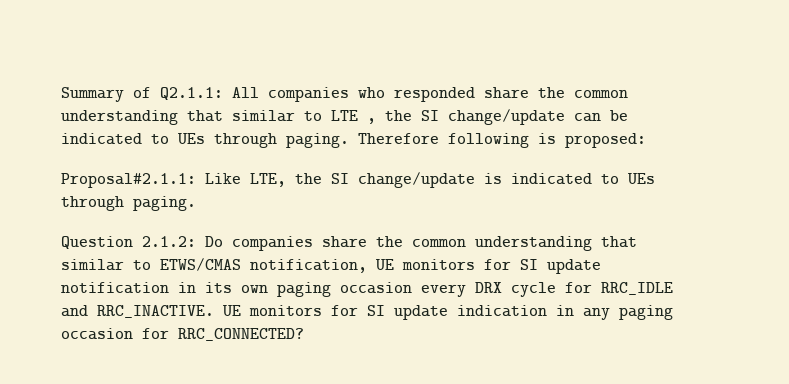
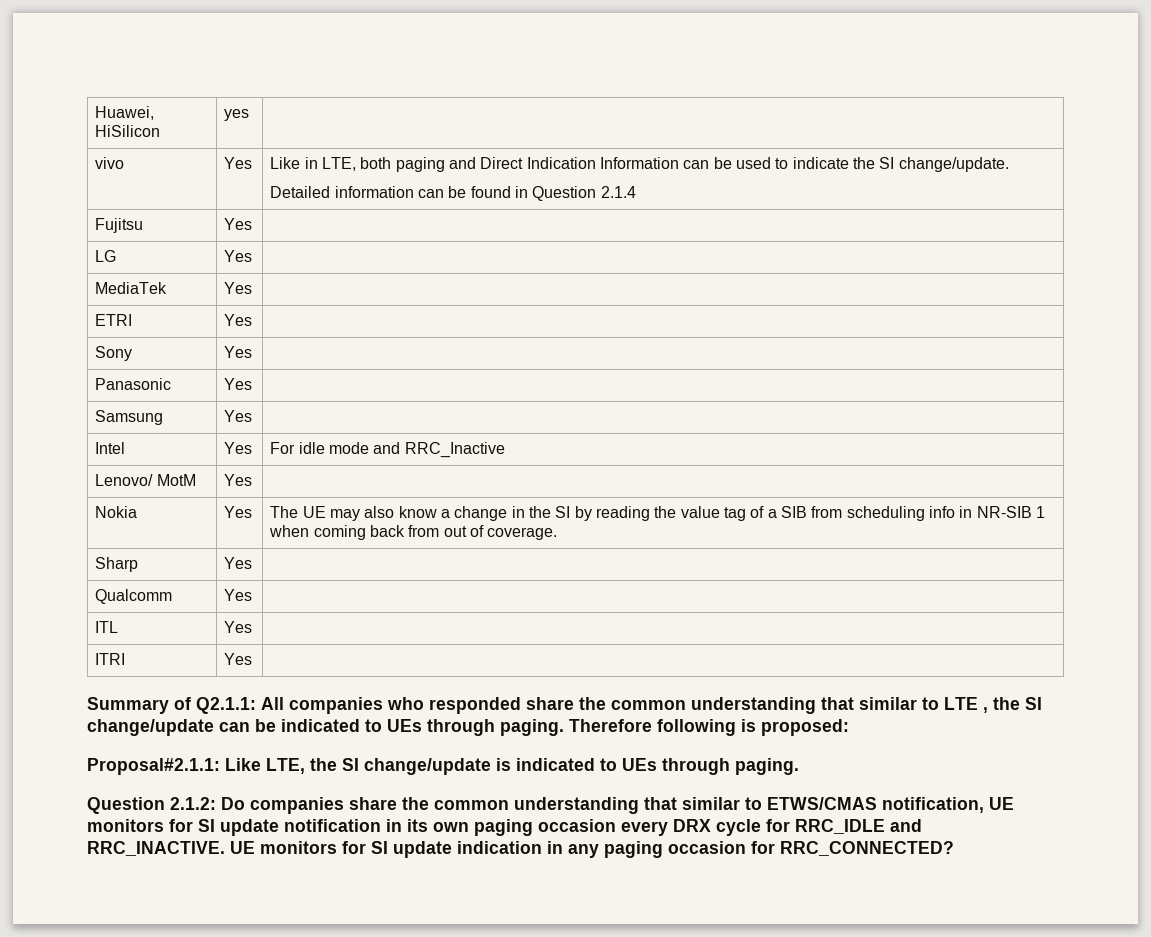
+ Huawei, HiSilicon | yes |
+ vivo | Yes | Like in LTE, both paging and Direct Indication Information can be used to indicate the SI change/update.
+ Detailed information can be found in Question 2.1.4
+ Fujitsu | Yes |
+ LG | Yes |
+ MediaTek | Yes |
+ ETRI | Yes |
+ Sony | Yes |
+ Panasonic | Yes |
+ Samsung | Yes |
+ Intel | Yes | For idle mode and RRC_Inactive
+ Lenovo/ MotM | Yes |
+ Nokia | Yes | The UE may also know a change in the SI by reading the value tag of a SIB from scheduling info in NR-SIB 1 when coming back from out of coverage.
+ Sharp | Yes |
+ Qualcomm | Yes |
+ ITL | Yes |
+ ITRI | Yes |

